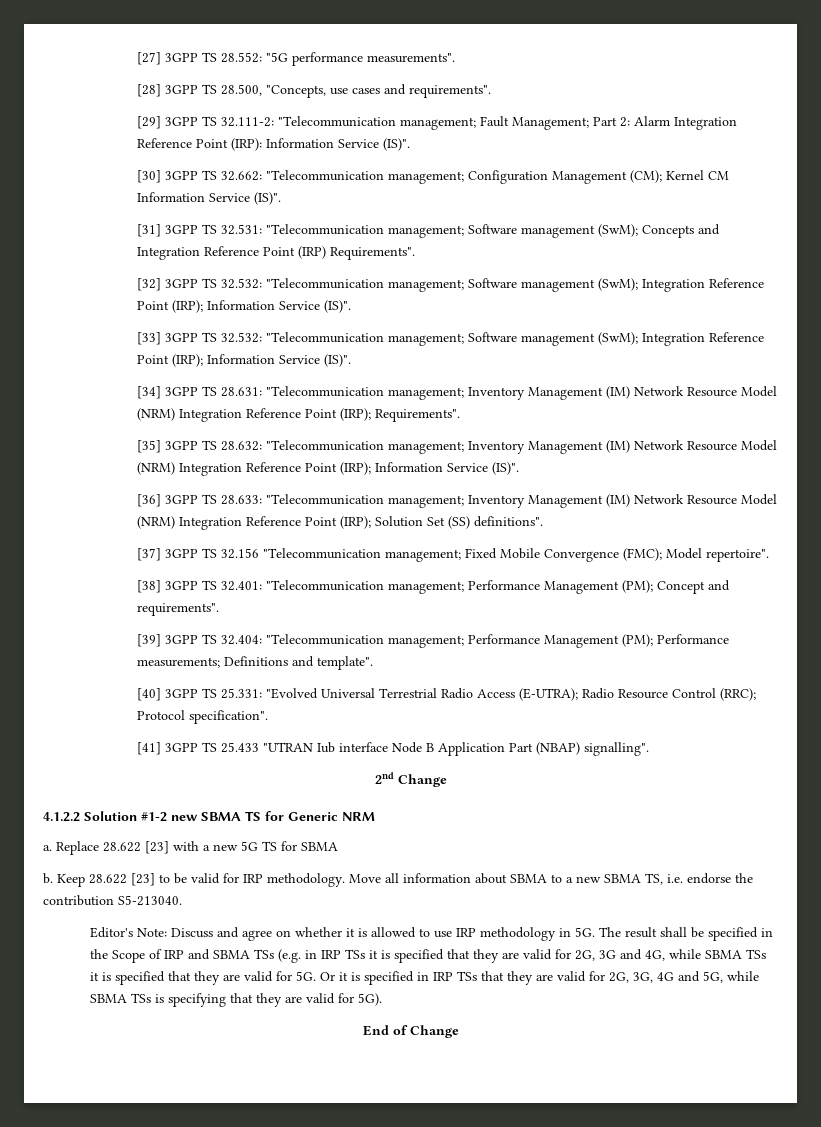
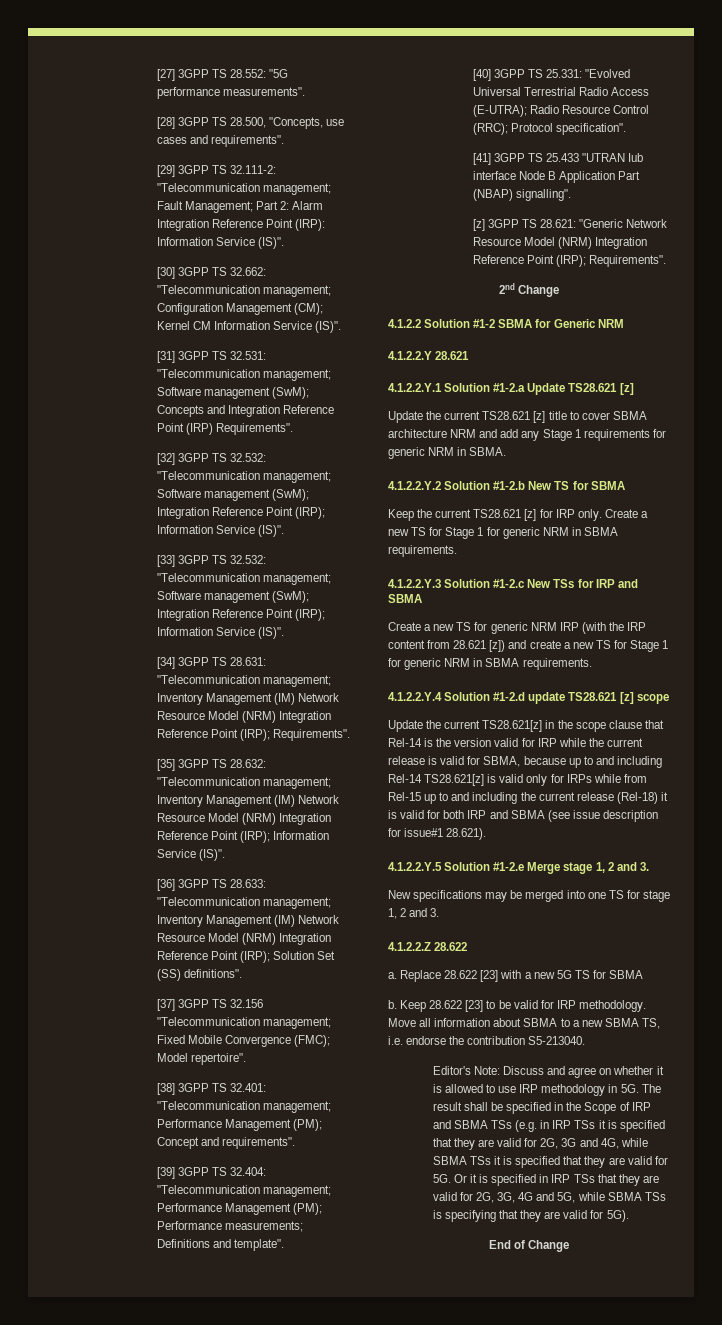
+ [z] 3GPP TS 28.621: "Generic Network Resource Model (NRM) Integration Reference Point (IRP); Requirements".
- 4.1.2.2 Solution #1-2 new SBMA TS for Generic NRM
+ 4.1.2.2 Solution #1-2 SBMA for Generic NRM
+ 4.1.2.2.Y 28.621
+ 4.1.2.2.Y.1 Solution #1-2.a Update TS28.621 [z]
+ Update the current TS28.621 [z] title to cover SBMA architecture NRM and add any Stage 1 requirements for generic NRM in SBMA.
+ 4.1.2.2.Y.2 Solution #1-2.b New TS for SBMA
+ Keep the current TS28.621 [z] for IRP only. Create a new TS for Stage 1 for generic NRM in SBMA requirements.
+ 4.1.2.2.Y.3 Solution #1-2.c New TSs for IRP and SBMA
+ Create a new TS for generic NRM IRP (with the IRP content from 28.621 [z]) and create a new TS for Stage 1 for generic NRM in SBMA requirements.
+ 4.1.2.2.Y.4 Solution #1-2.d update TS28.621 [z] scope
+ Update the current TS28.621[z] in the scope clause that Rel-14 is the version valid for IRP while the current release is valid for SBMA, because up to and including Rel-14 TS28.621[z] is valid only for IRPs while from Rel-15 up to and including the current release (Rel-18) it is valid for both IRP and SBMA (see issue description for issue#1 28.621).
+ 4.1.2.2.Y.5 Solution #1-2.e Merge stage 1, 2 and 3.
+ New specifications may be merged into one TS for stage 1, 2 and 3.
+ 4.1.2.2.Z 28.622

